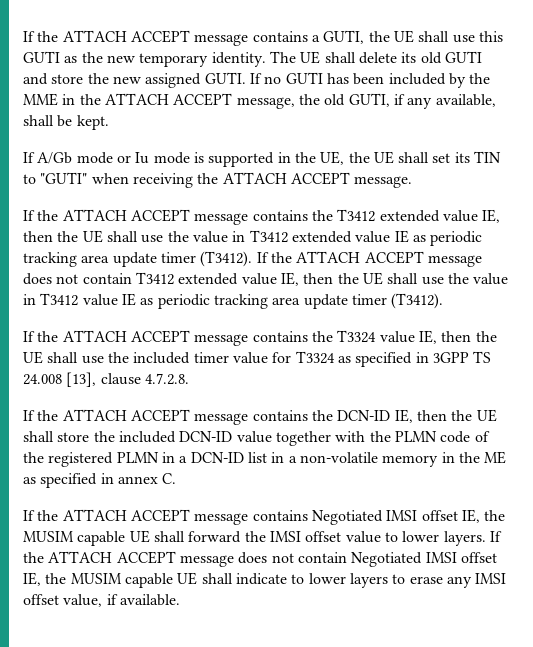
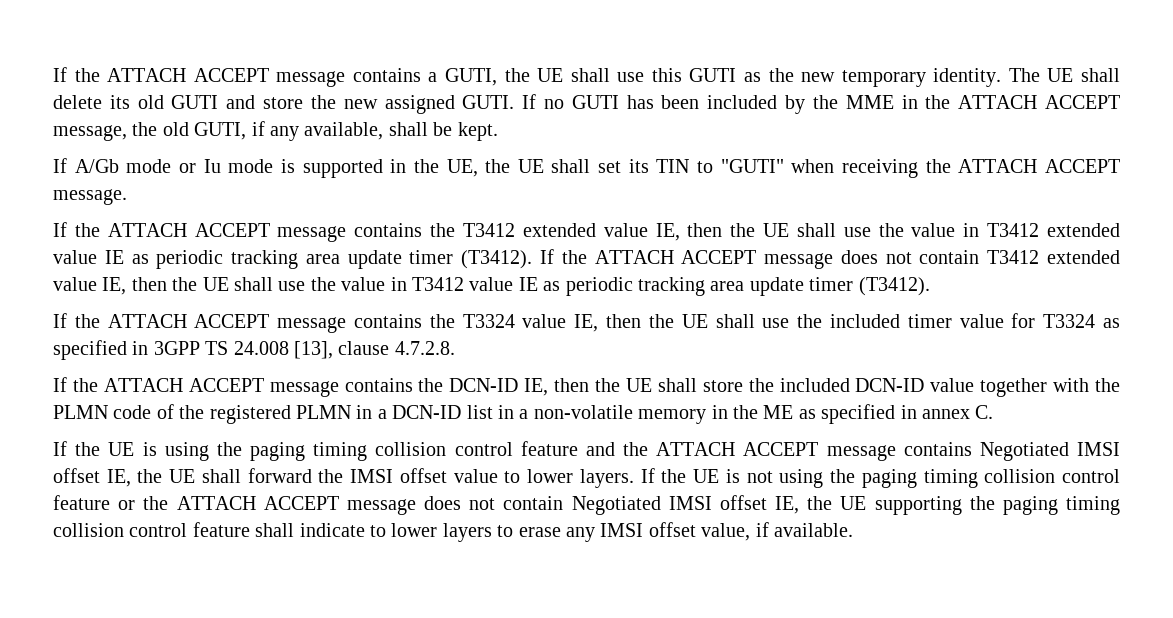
- If the ATTACH ACCEPT message contains Negotiated IMSI offset IE, the MUSIM capable UE shall forward the IMSI offset value to lower layers.
+ If the UE is using the paging timing collision control feature and the ATTACH ACCEPT message contains Negotiated IMSI offset IE, the UE shall forward the IMSI offset value to lower layers.
- If the ATTACH ACCEPT message does not contain Negotiated IMSI offset IE, the MUSIM capable UE shall indicate to lower layers to erase any IMSI offset value, if available.
+ If the UE is not using the paging timing collision control feature or the ATTACH ACCEPT message does not contain Negotiated IMSI offset IE, the UE supporting the paging timing collision control feature shall indicate to lower layers to erase any IMSI offset value, if available.

